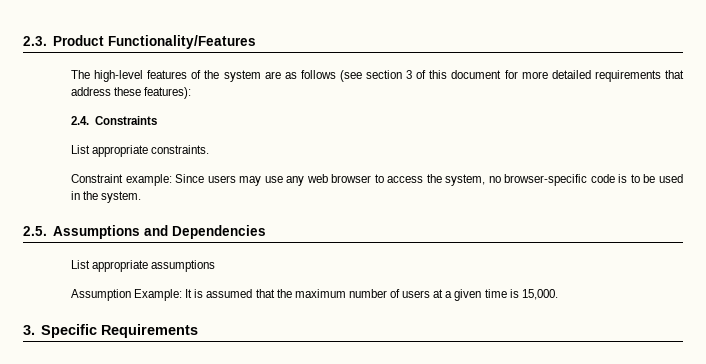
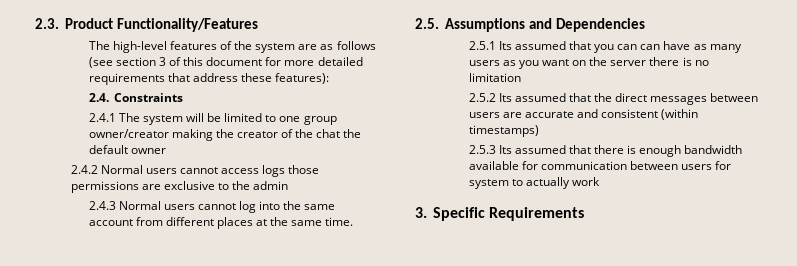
- List appropriate constraints.
- Constraint example: Since users may use any web browser to access the system, no browser-specific code is to be used in the system.
+ 2.4.1 The system will be limited to one group owner/creator making the creator of the chat the default owner
+ 2.4.2 Normal users cannot access logs those permissions are exclusive to the admin
+ 2.4.3 Normal users cannot log into the same account from different places at the same time.
  2.5. Assumptions and Dependencies
- List appropriate assumptions
- Assumption Example: It is assumed that the maximum number of users at a given time is 15,000.
+ 2.5.1 Its assumed that you can can have as many users as you want on the server there is no limitation
+ 2.5.2 Its assumed that the direct messages between users are accurate and consistent (within timestamps)
+ 2.5.3 Its assumed that there is enough bandwidth available for communication between users for system to actually work

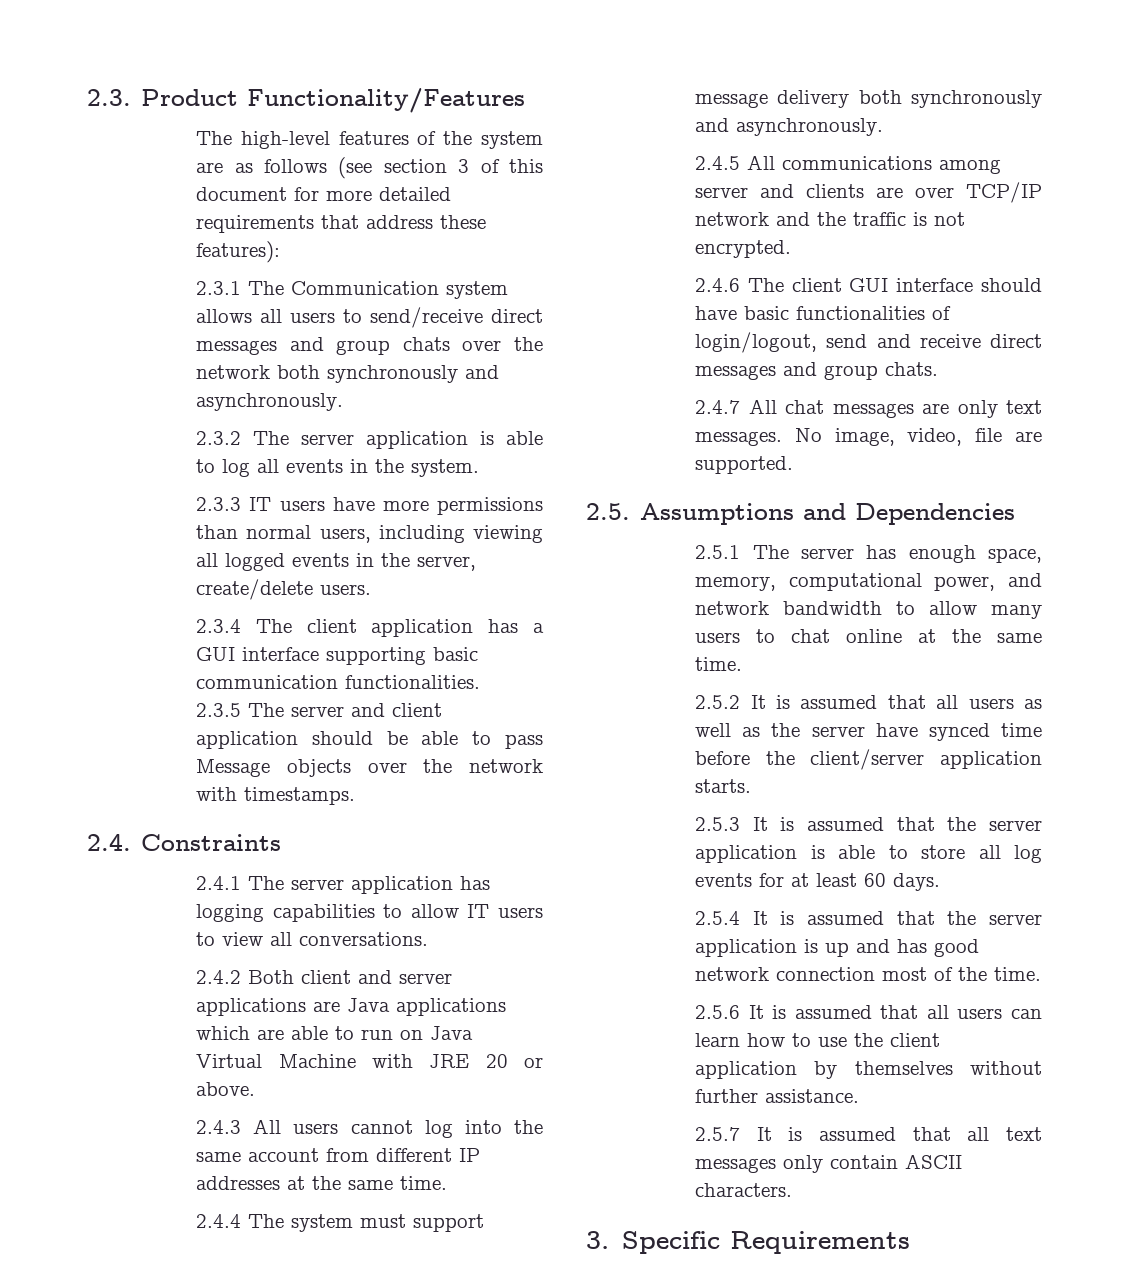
+ 2.3.1 The Communication system allows all users to send/receive direct messages and group chats over the network both synchronously and asynchronously.
+ 2.3.2 The server application is able to log all events in the system.
+ 2.3.3 IT users have more permissions than normal users, including viewing all logged events in the server, create/delete users.
+ 2.3.4 The client application has a GUI interface supporting basic communication functionalities.
+ 2.3.5 The server and client application should be able to pass Message objects over the network with timestamps.
  2.4. Constraints
- 2.4.1 The system will be limited to one group owner/creator making the creator of the chat the default owner
- 2.4.2 Normal users cannot access logs those permissions are exclusive to the admin
+ 2.4.1 The server application has logging capabilities to allow IT users to view all conversations.
+ 2.4.2 Both client and server applications are Java applications which are able to run on Java Virtual Machine with JRE 20 or above.
- 2.4.3 Normal users cannot log into the same account from different places at the same time.
+ 2.4.3 All users cannot log into the same account from different IP addresses at the same time.
+ 2.4.4 The system must support message delivery both synchronously and asynchronously.
+ 2.4.5 All communications among server and clients are over TCP/IP network and the traffic is not encrypted.
+ 2.4.6 The client GUI interface should have basic functionalities of login/logout, send and receive direct messages and group chats.
+ 2.4.7 All chat messages are only text messages. No image, video, file are supported.
- 2.5.1 Its assumed that you can can have as many users as you want on the server there is no limitation
- 2.5.2 Its assumed that the direct messages between users are accurate and consistent (within timestamps)
- 2.5.3 Its assumed that there is enough bandwidth available for communication between users for system to actually work
+ 2.5.1 The server has enough space, memory, computational power, and network bandwidth to allow many users to chat online at the same time.
+ 2.5.2 It is assumed that all users as well as the server have synced time before the client/server application starts.
+ 2.5.3 It is assumed that the server application is able to store all log events for at least 60 days.
+ 2.5.4 It is assumed that the server application is up and has good network connection most of the time.
+ 2.5.6 It is assumed that all users can learn how to use the client application by themselves without further assistance.
+ 2.5.7 It is assumed that all text messages only contain ASCII characters.

